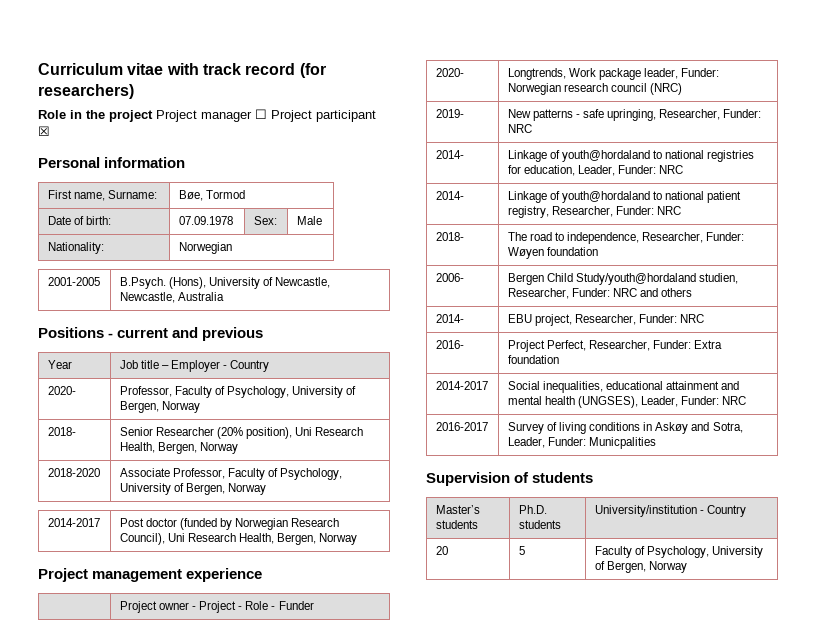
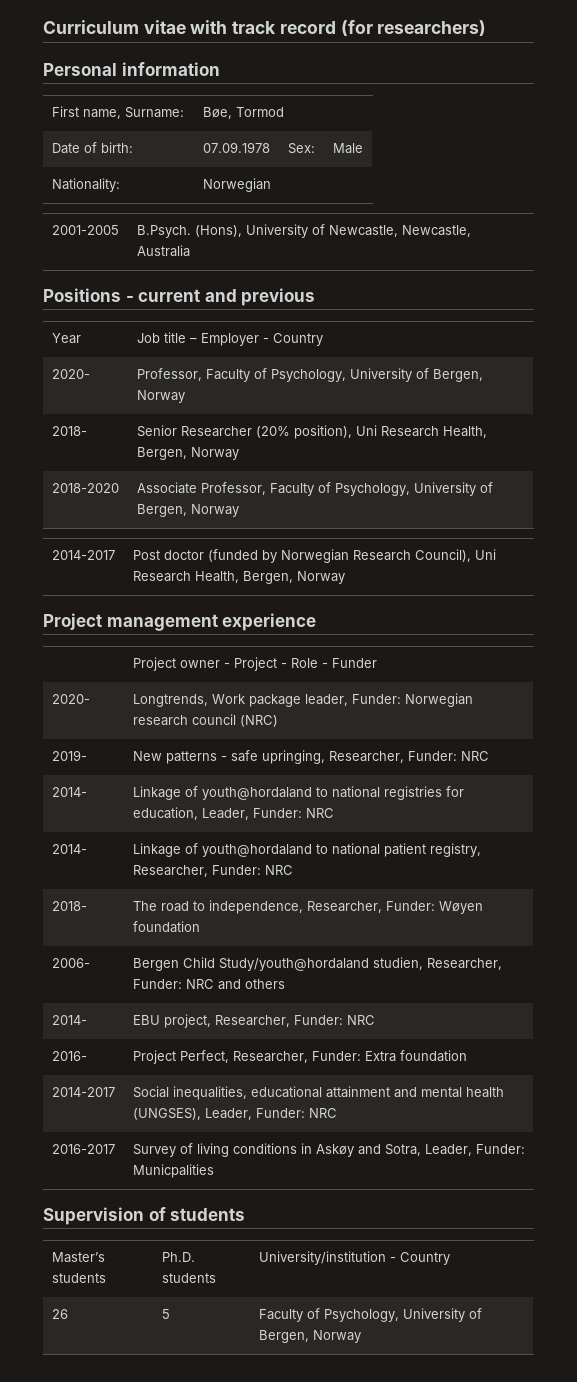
- Role in the project Project manager ☐ Project participant ☒
- 20 | 5 | Faculty of Psychology, University of Bergen, Norway
+ 26 | 5 | Faculty of Psychology, University of Bergen, Norway

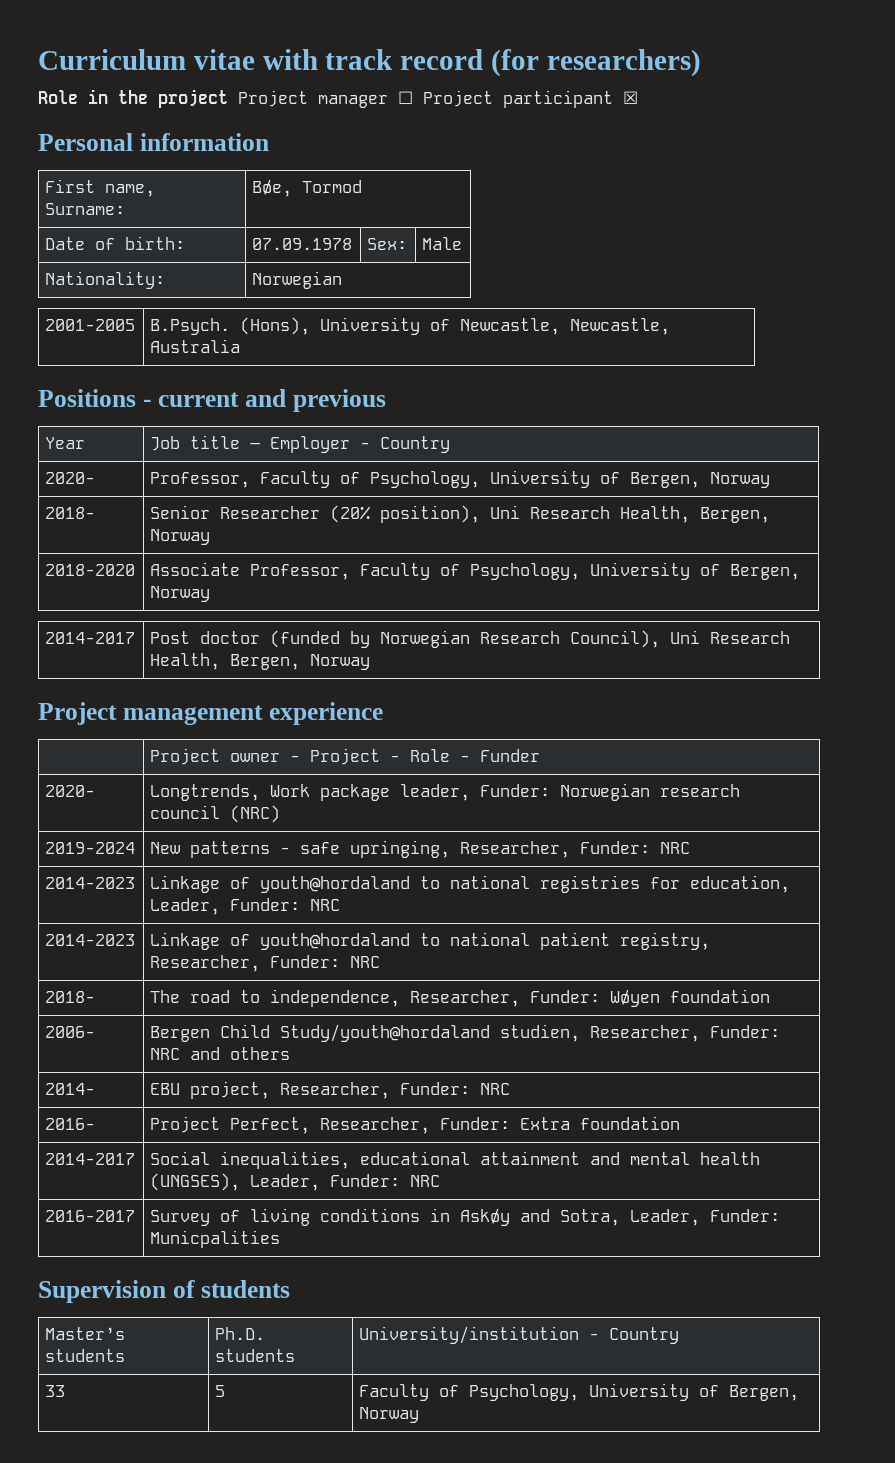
+ Role in the project Project manager ☐ Project participant ☒
- 2019- | New patterns - safe upringing, Researcher, Funder: NRC
+ 2019-2024 | New patterns - safe upringing, Researcher, Funder: NRC
- 2014- | Linkage of youth@hordaland to national registries for education, Leader, Funder: NRC
+ 2014-2023 | Linkage of youth@hordaland to national registries for education, Leader, Funder: NRC
- 2014- | Linkage of youth@hordaland to national patient registry, Researcher, Funder: NRC
+ 2014-2023 | Linkage of youth@hordaland to national patient registry, Researcher, Funder: NRC
- 26 | 5 | Faculty of Psychology, University of Bergen, Norway
+ 33 | 5 | Faculty of Psychology, University of Bergen, Norway

